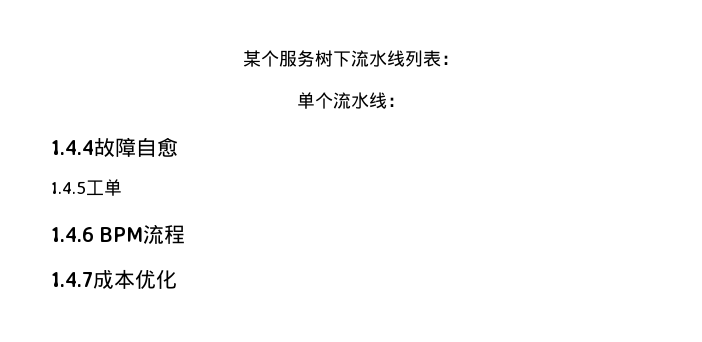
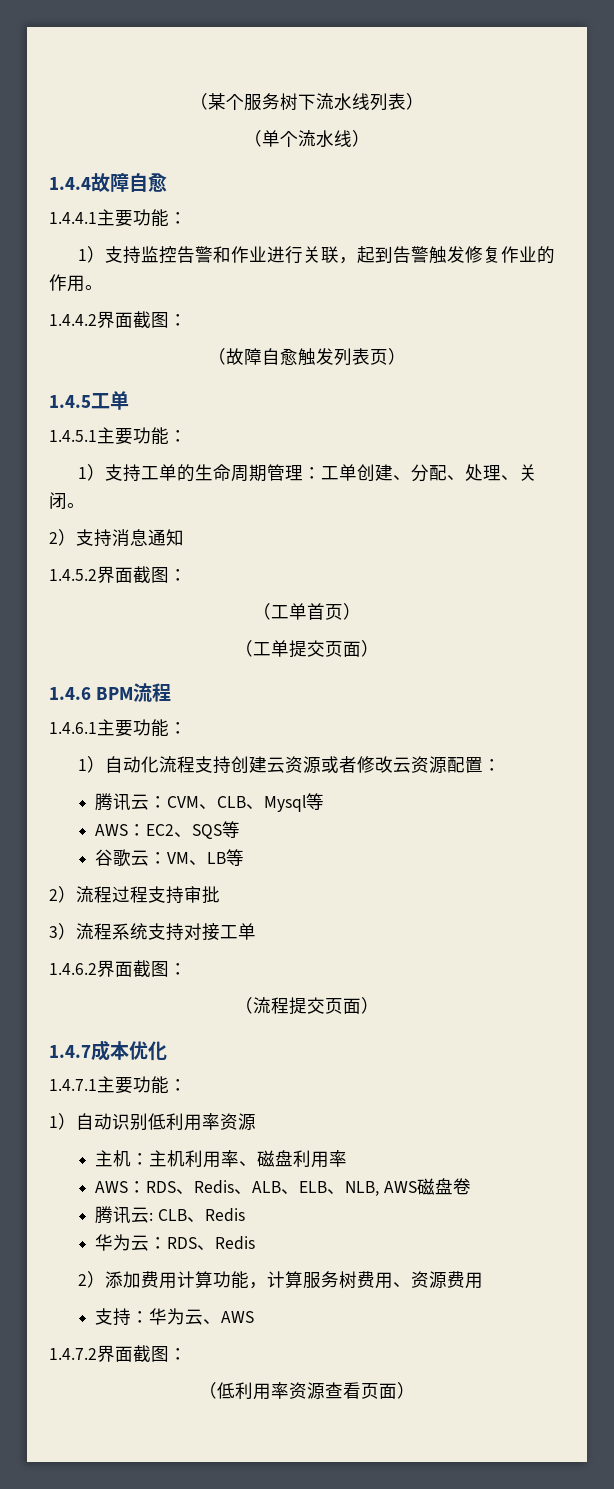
- 某个服务树下流水线列表：
- 单个流水线：
+ （某个服务树下流水线列表）
+ （单个流水线）
+ 1.4.4.1主要功能：
+ 1）支持监控告警和作业进行关联，起到告警触发修复作业的作用。
+ 1.4.4.2界面截图：
+ （故障自愈触发列表页）
  1.4.5工单
+ 1.4.5.1主要功能：
+ 1）支持工单的生命周期管理：工单创建、分配、处理、关闭。
+ 2）支持消息通知
+ 1.4.5.2界面截图：
+ （工单首页）
+ （工单提交页面）
  1.4.6 BPM流程
+ 1.4.6.1主要功能：
+ 1）自动化流程支持创建云资源或者修改云资源配置：
+ 腾讯云：CVM、CLB、Mysql等
+ AWS：EC2、SQS等
+ 谷歌云：VM、LB等
+ 2）流程过程支持审批
+ 3）流程系统支持对接工单
+ 1.4.6.2界面截图：
+ （流程提交页面）
  1.4.7成本优化
+ 1.4.7.1主要功能：
+ 1）自动识别低利用率资源
+ 主机：主机利用率、磁盘利用率
+ AWS：RDS、Redis、ALB、ELB、NLB, AWS磁盘卷
+ 腾讯云: CLB、Redis
+ 华为云：RDS、Redis
+ 2）添加费用计算功能，计算服务树费用、资源费用
+ 支持：华为云、AWS
+ 1.4.7.2界面截图：
+ （低利用率资源查看页面）

